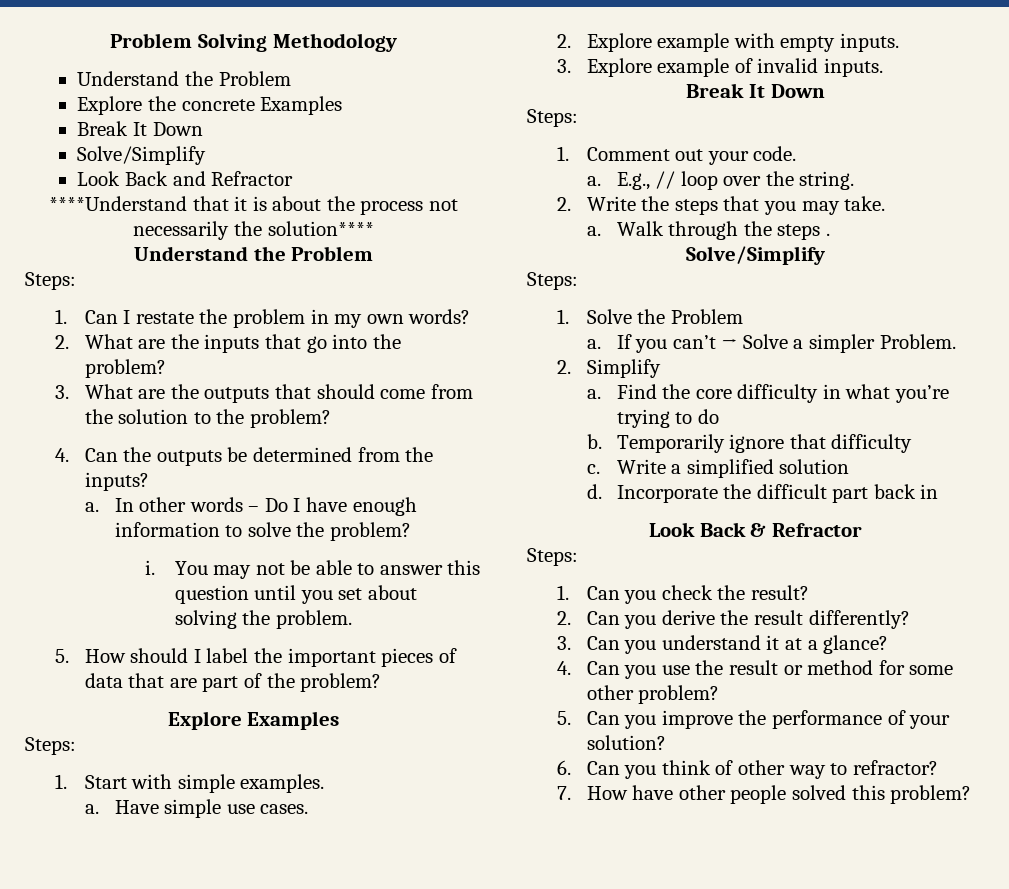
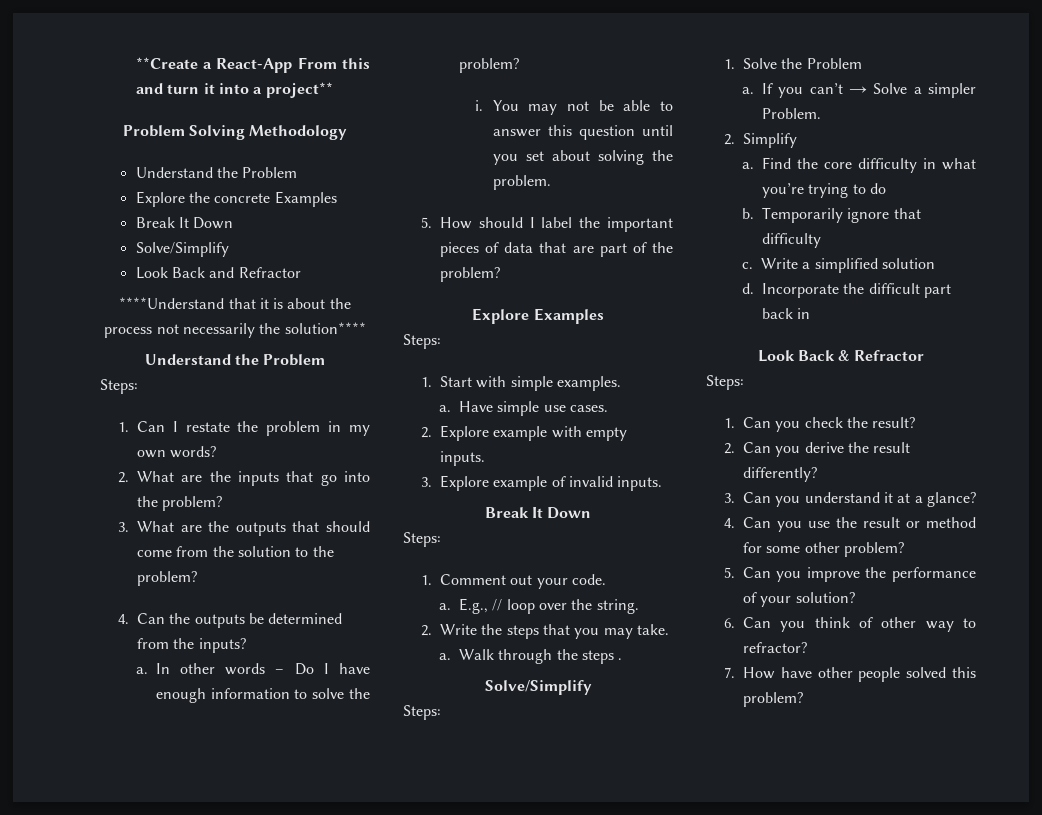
+ **Create a React-App From this and turn it into a project**

